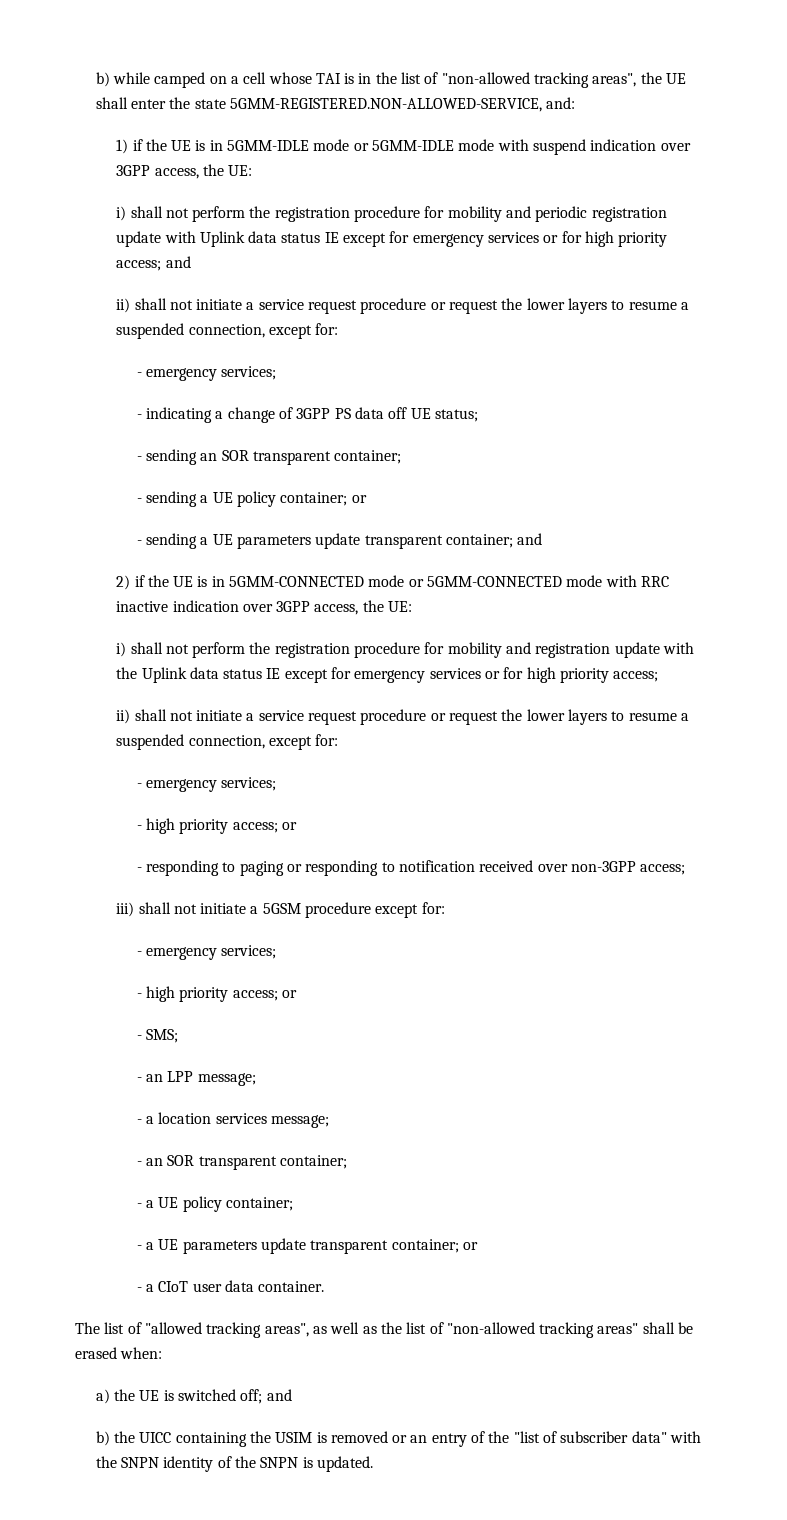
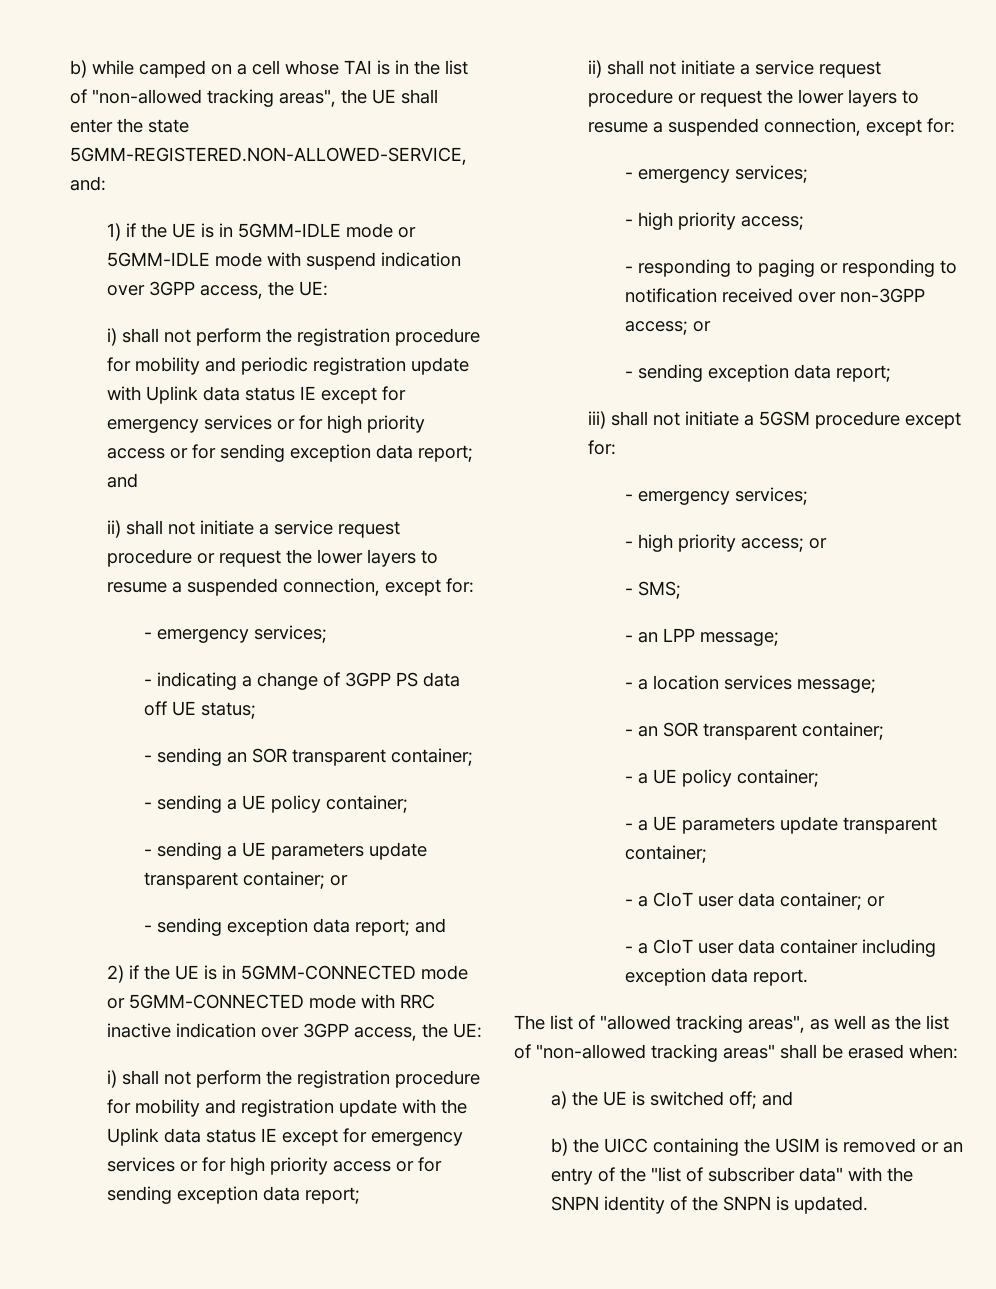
- i) shall not perform the registration procedure for mobility and periodic registration update with Uplink data status IE except for emergency services or for high priority access; and
+ i) shall not perform the registration procedure for mobility and periodic registration update with Uplink data status IE except for emergency services or for high priority access or for sending exception data report; and
- - sending a UE policy container; or
+ - sending a UE policy container;
- - sending a UE parameters update transparent container; and
+ - sending a UE parameters update transparent container; or
+ - sending exception data report; and
- i) shall not perform the registration procedure for mobility and registration update with the Uplink data status IE except for emergency services or for high priority access;
+ i) shall not perform the registration procedure for mobility and registration update with the Uplink data status IE except for emergency services or for high priority access or for sending exception data report;
  ii) shall not initiate a service request procedure or request the lower layers to resume a suspended connection, except for:
  - emergency services;
- - high priority access; or
+ - high priority access;
- - responding to paging or responding to notification received over non-3GPP access;
+ - responding to paging or responding to notification received over non-3GPP access; or
+ - sending exception data report;
- - a UE parameters update transparent container; or
+ - a UE parameters update transparent container;
+ - a CIoT user data container; or
- - a CIoT user data container.
+ - a CIoT user data container including exception data report.

